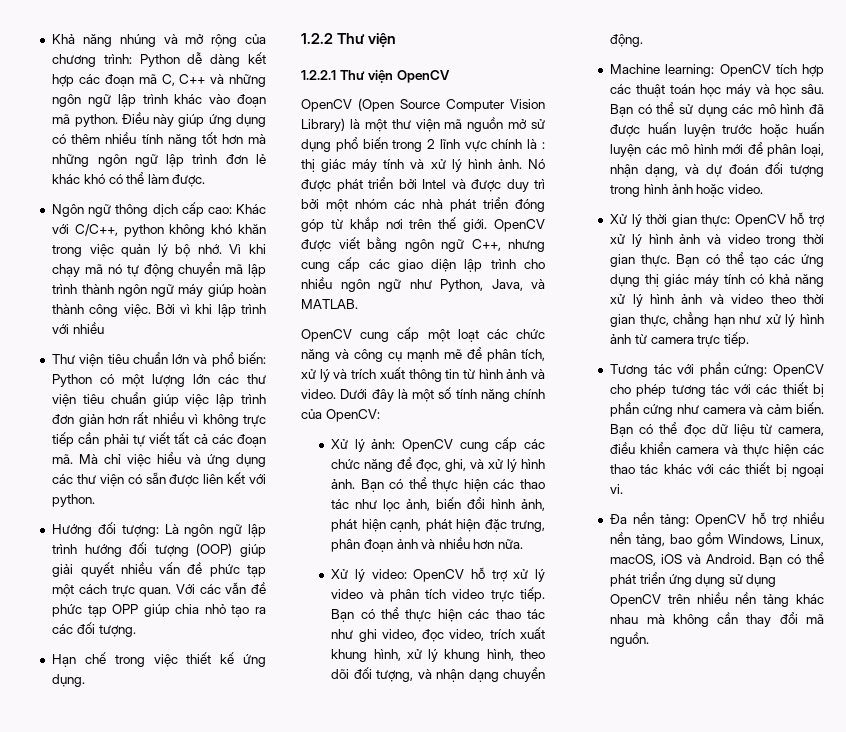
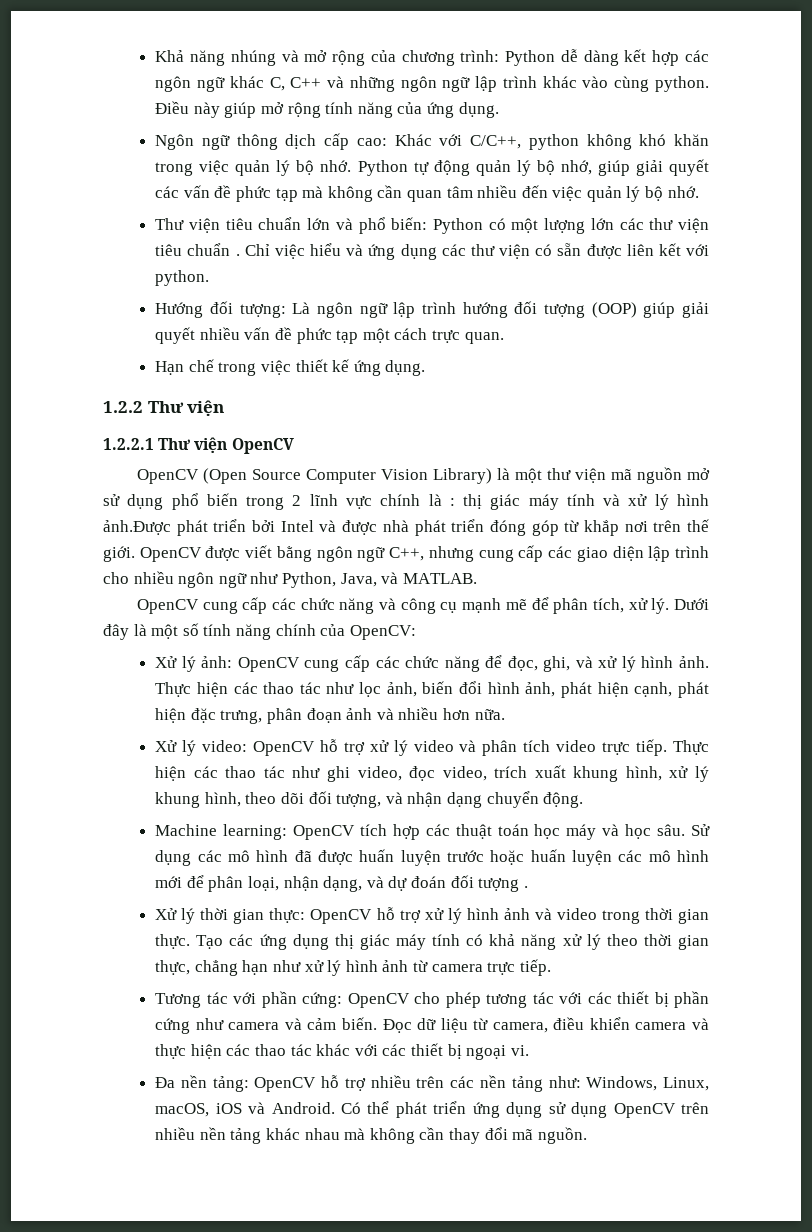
- Khả năng nhúng và mở rộng của chương trình: Python dễ dàng kết hợp các đoạn mã C, C++ và những ngôn ngữ lập trình khác vào đoạn mã python.
+ Khả năng nhúng và mở rộng của chương trình: Python dễ dàng kết hợp các ngôn ngữ khác C, C++ và những ngôn ngữ lập trình khác vào cùng python.
- Điều này giúp ứng dụng có thêm nhiều tính năng tốt hơn mà những ngôn ngữ lập trình đơn lẻ khác khó có thể làm được.
+ Điều này giúp mở rộng tính năng của ứng dụng.
- Vì khi chạy mã nó tự động chuyển mã lập trình thành ngôn ngữ máy giúp hoàn thành công việc. Bởi vì khi lập trình với nhiều
+ Python tự động quản lý bộ nhớ, giúp giải quyết các vấn đề phức tạp mà không cần quan tâm nhiều đến việc quản lý bộ nhớ.
- Thư viện tiêu chuẩn lớn và phổ biến: Python có một lượng lớn các thư viện tiêu chuẩn giúp việc lập trình đơn giản hơn rất nhiều vì không trực tiếp cần phải tự viết tất cả các đoạn mã. Mà chỉ việc hiểu và ứng dụng các thư viện có sẵn được liên kết với python.
+ Thư viện tiêu chuẩn lớn và phổ biến: Python có một lượng lớn các thư viện tiêu chuẩn . Chỉ việc hiểu và ứng dụng các thư viện có sẵn được liên kết với python.
- Với các vẫn đề phức tạp OPP giúp chia nhỏ tạo ra các đối tượng.
- OpenCV (Open Source Computer Vision Library) là một thư viện mã nguồn mở sử dụng phổ biến trong 2 lĩnh vực chính là : thị giác máy tính và xử lý hình ảnh. Nó được phát triển bởi Intel và được duy trì bởi một nhóm các nhà phát triển đóng góp từ khắp nơi trên thế giới.
+ OpenCV (Open Source Computer Vision Library) là một thư viện mã nguồn mở sử dụng phổ biến trong 2 lĩnh vực chính là : thị giác máy tính và xử lý hình ảnh.Được phát triển bởi Intel và được nhà phát triển đóng góp từ khắp nơi trên thế giới.
- OpenCV cung cấp một loạt các chức năng và công cụ mạnh mẽ để phân tích, xử lý và trích xuất thông tin từ hình ảnh và video.
+ OpenCV cung cấp các chức năng và công cụ mạnh mẽ để phân tích, xử lý.
- Bạn có thể thực hiện các thao tác như lọc ảnh, biến đổi hình ảnh, phát hiện cạnh, phát hiện đặc trưng, phân đoạn ảnh và nhiều hơn nữa.
+ Thực hiện các thao tác như lọc ảnh, biến đổi hình ảnh, phát hiện cạnh, phát hiện đặc trưng, phân đoạn ảnh và nhiều hơn nữa.
- Bạn có thể thực hiện các thao tác như ghi video, đọc video, trích xuất khung hình, xử lý khung hình, theo dõi đối tượng, và nhận dạng chuyển động.
+ Thực hiện các thao tác như ghi video, đọc video, trích xuất khung hình, xử lý khung hình, theo dõi đối tượng, và nhận dạng chuyển động.
- Bạn có thể sử dụng các mô hình đã được huấn luyện trước hoặc huấn luyện các mô hình mới để phân loại, nhận dạng, và dự đoán đối tượng trong hình ảnh hoặc video.
+ Sử dụng các mô hình đã được huấn luyện trước hoặc huấn luyện các mô hình mới để phân loại, nhận dạng, và dự đoán đối tượng .
- Bạn có thể tạo các ứng dụng thị giác máy tính có khả năng xử lý hình ảnh và video theo thời gian thực, chẳng hạn như xử lý hình ảnh từ camera trực tiếp.
+ Tạo các ứng dụng thị giác máy tính có khả năng xử lý theo thời gian thực, chẳng hạn như xử lý hình ảnh từ camera trực tiếp.
- Bạn có thể đọc dữ liệu từ camera, điều khiển camera và thực hiện các thao tác khác với các thiết bị ngoại vi.
+ Đọc dữ liệu từ camera, điều khiển camera và thực hiện các thao tác khác với các thiết bị ngoại vi.
- Đa nền tảng: OpenCV hỗ trợ nhiều nền tảng, bao gồm Windows, Linux, macOS, iOS và Android.
+ Đa nền tảng: OpenCV hỗ trợ nhiều trên các nền tảng như: Windows, Linux, macOS, iOS và Android.
- Bạn có thể phát triển ứng dụng sử dụng OpenCV trên nhiều nền tảng khác nhau mà không cần thay đổi mã nguồn.
+ Có thể phát triển ứng dụng sử dụng OpenCV trên nhiều nền tảng khác nhau mà không cần thay đổi mã nguồn.

